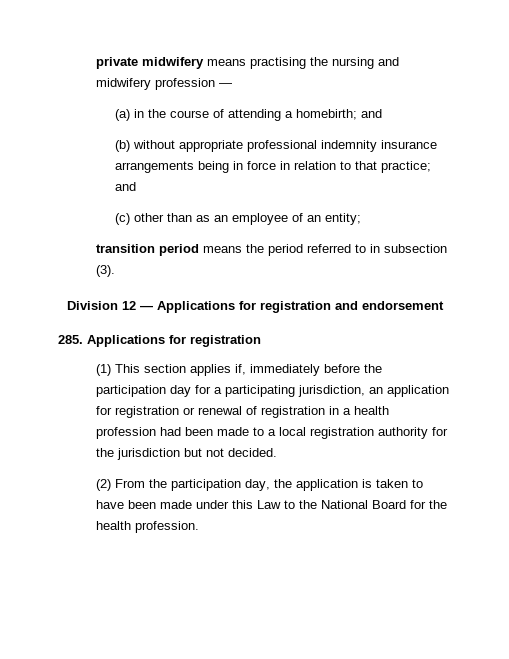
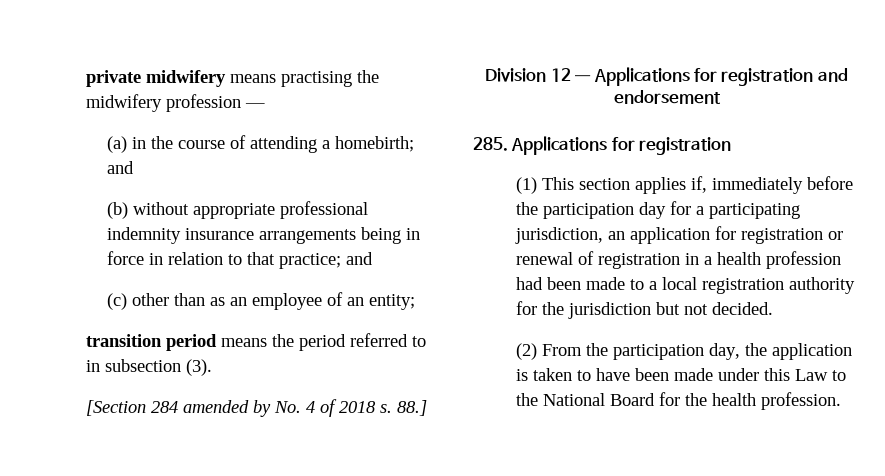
- private midwifery means practising the nursing and midwifery profession —
+ private midwifery means practising the midwifery profession —
+ [Section 284 amended by No. 4 of 2018 s. 88.]

